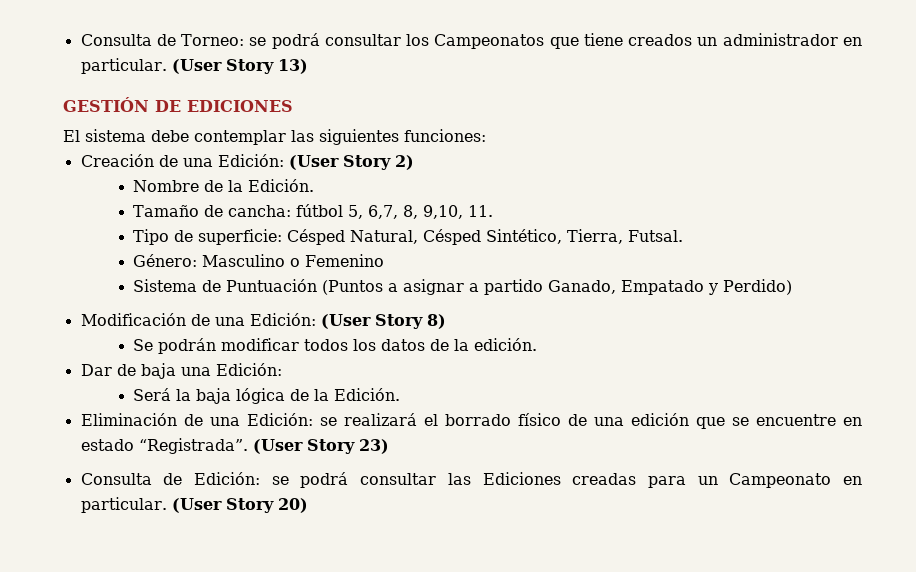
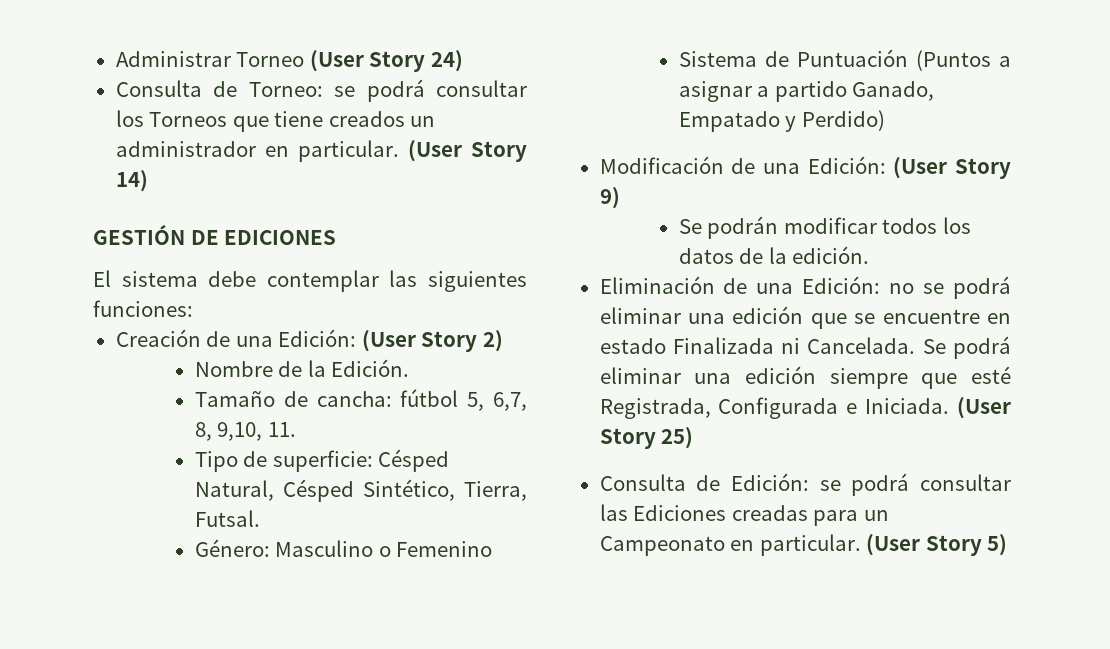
+ Administrar Torneo (User Story 24)
- Consulta de Torneo: se podrá consultar los Campeonatos que tiene creados un administrador en particular.
+ Consulta de Torneo: se podrá consultar los Torneos que tiene creados un administrador en particular.
- (User Story 13)
+ (User Story 14)
- Modificación de una Edición: (User Story 8)
+ Modificación de una Edición: (User Story 9)
- Dar de baja una Edición:
- Será la baja lógica de la Edición.
- Eliminación de una Edición: se realizará el borrado físico de una edición que se encuentre en estado “Registrada”. (User Story 23)
+ Eliminación de una Edición: no se podrá eliminar una edición que se encuentre en estado Finalizada ni Cancelada. Se podrá eliminar una edición siempre que esté Registrada, Configurada e Iniciada. (User Story 25)
- (User Story 20)
+ (User Story 5)

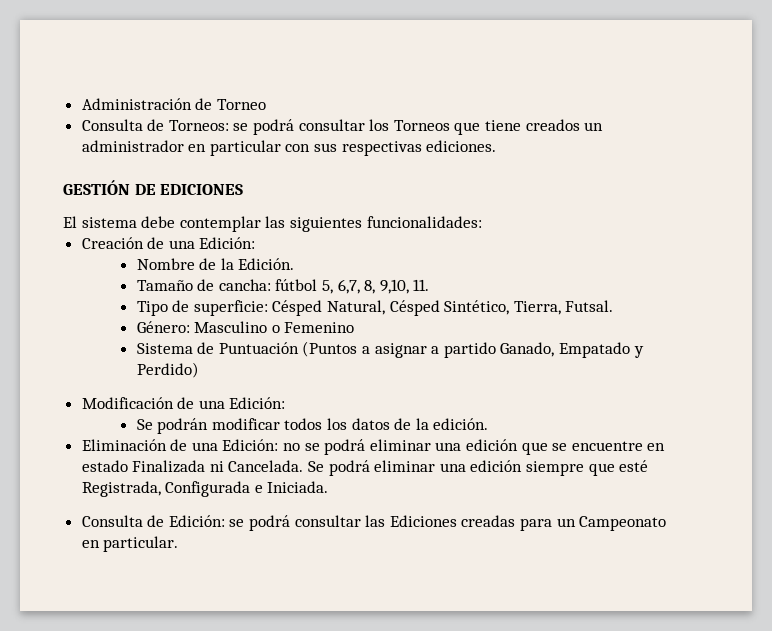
- Administrar Torneo (User Story 24)
- Consulta de Torneo: se podrá consultar los Torneos que tiene creados un administrador en particular. (User Story 14)
+ Administración de Torneo
+ Consulta de Torneos: se podrá consultar los Torneos que tiene creados un administrador en particular con sus respectivas ediciones.
- El sistema debe contemplar las siguientes funciones:
+ El sistema debe contemplar las siguientes funcionalidades:
- Creación de una Edición: (User Story 2)
+ Creación de una Edición:
- Modificación de una Edición: (User Story 9)
+ Modificación de una Edición:
- (User Story 25)
- (User Story 5)

